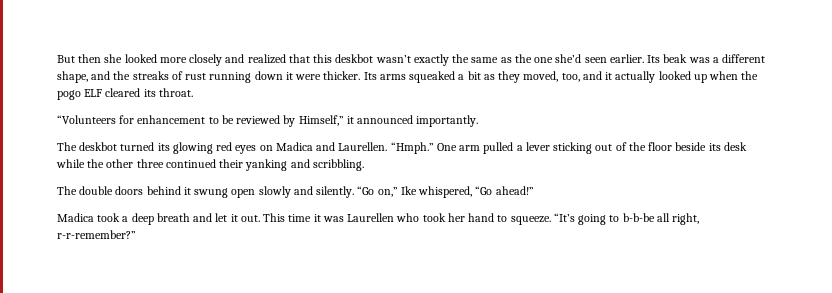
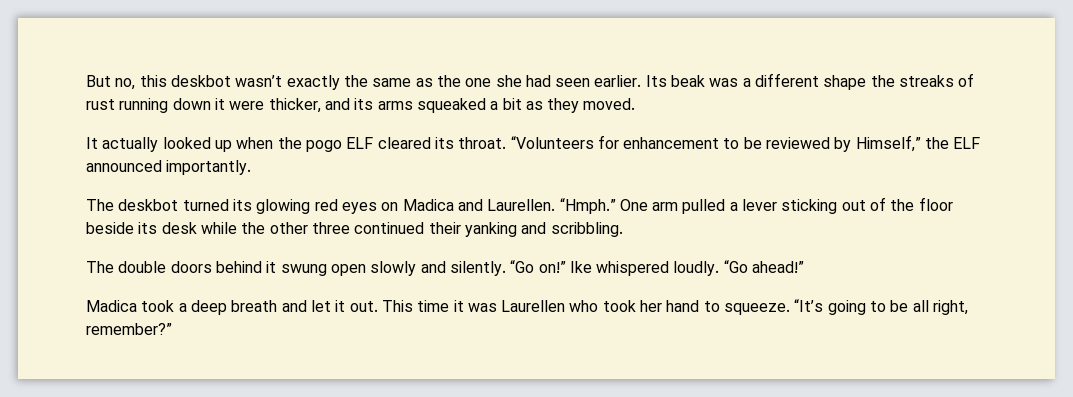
- But then she looked more closely and realized that this deskbot wasn’t exactly the same as the one she’d seen earlier.
+ But no, this deskbot wasn’t exactly the same as the one she had seen earlier.
- Its beak was a different shape, and the streaks of rust running down it were thicker. Its arms squeaked a bit as they moved, too, and it actually looked up when the pogo ELF cleared its throat.
- “Volunteers for enhancement to be reviewed by Himself,” it announced importantly.
+ Its beak was a different shape the streaks of rust running down it were thicker, and its arms squeaked a bit as they moved.
+ It actually looked up when the pogo ELF cleared its throat. “Volunteers for enhancement to be reviewed by Himself,” the ELF announced importantly.
- “Go on,” Ike whispered, “Go ahead!”
+ “Go on!” Ike whispered loudly. “Go ahead!”
- “It’s going to b-b-be all right, r-r-remember?”
+ “It’s going to be all right, remember?”

